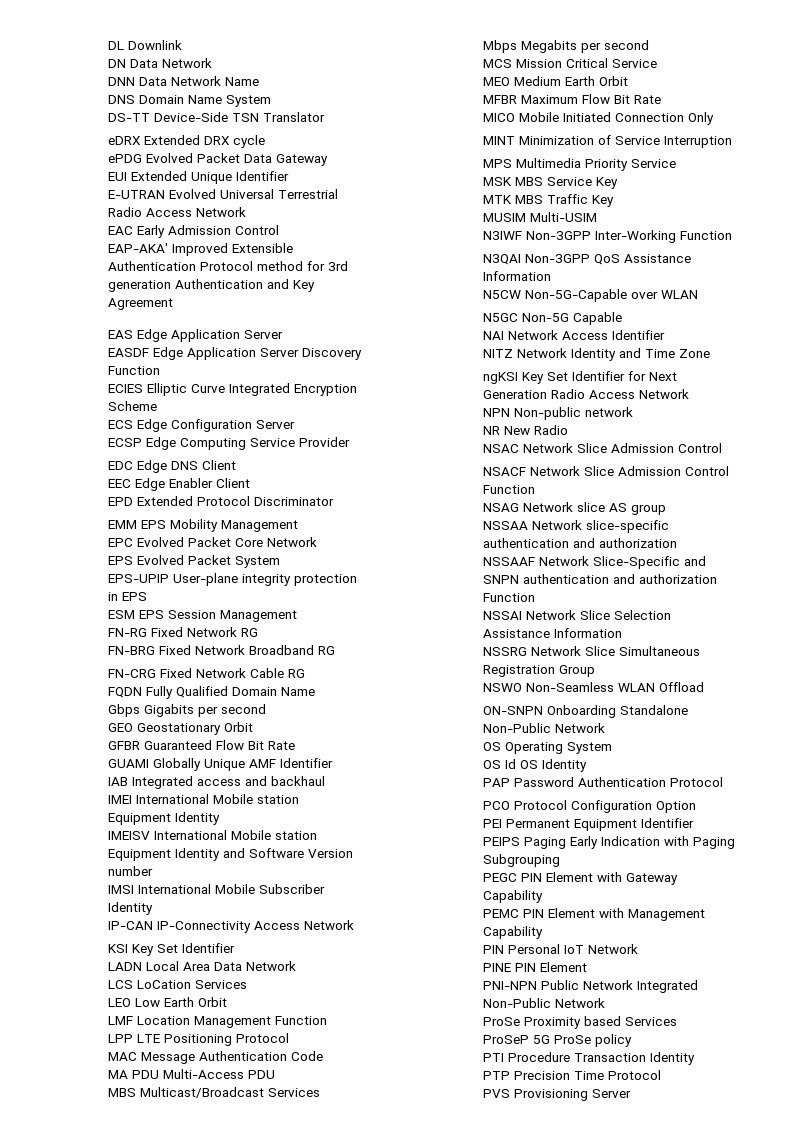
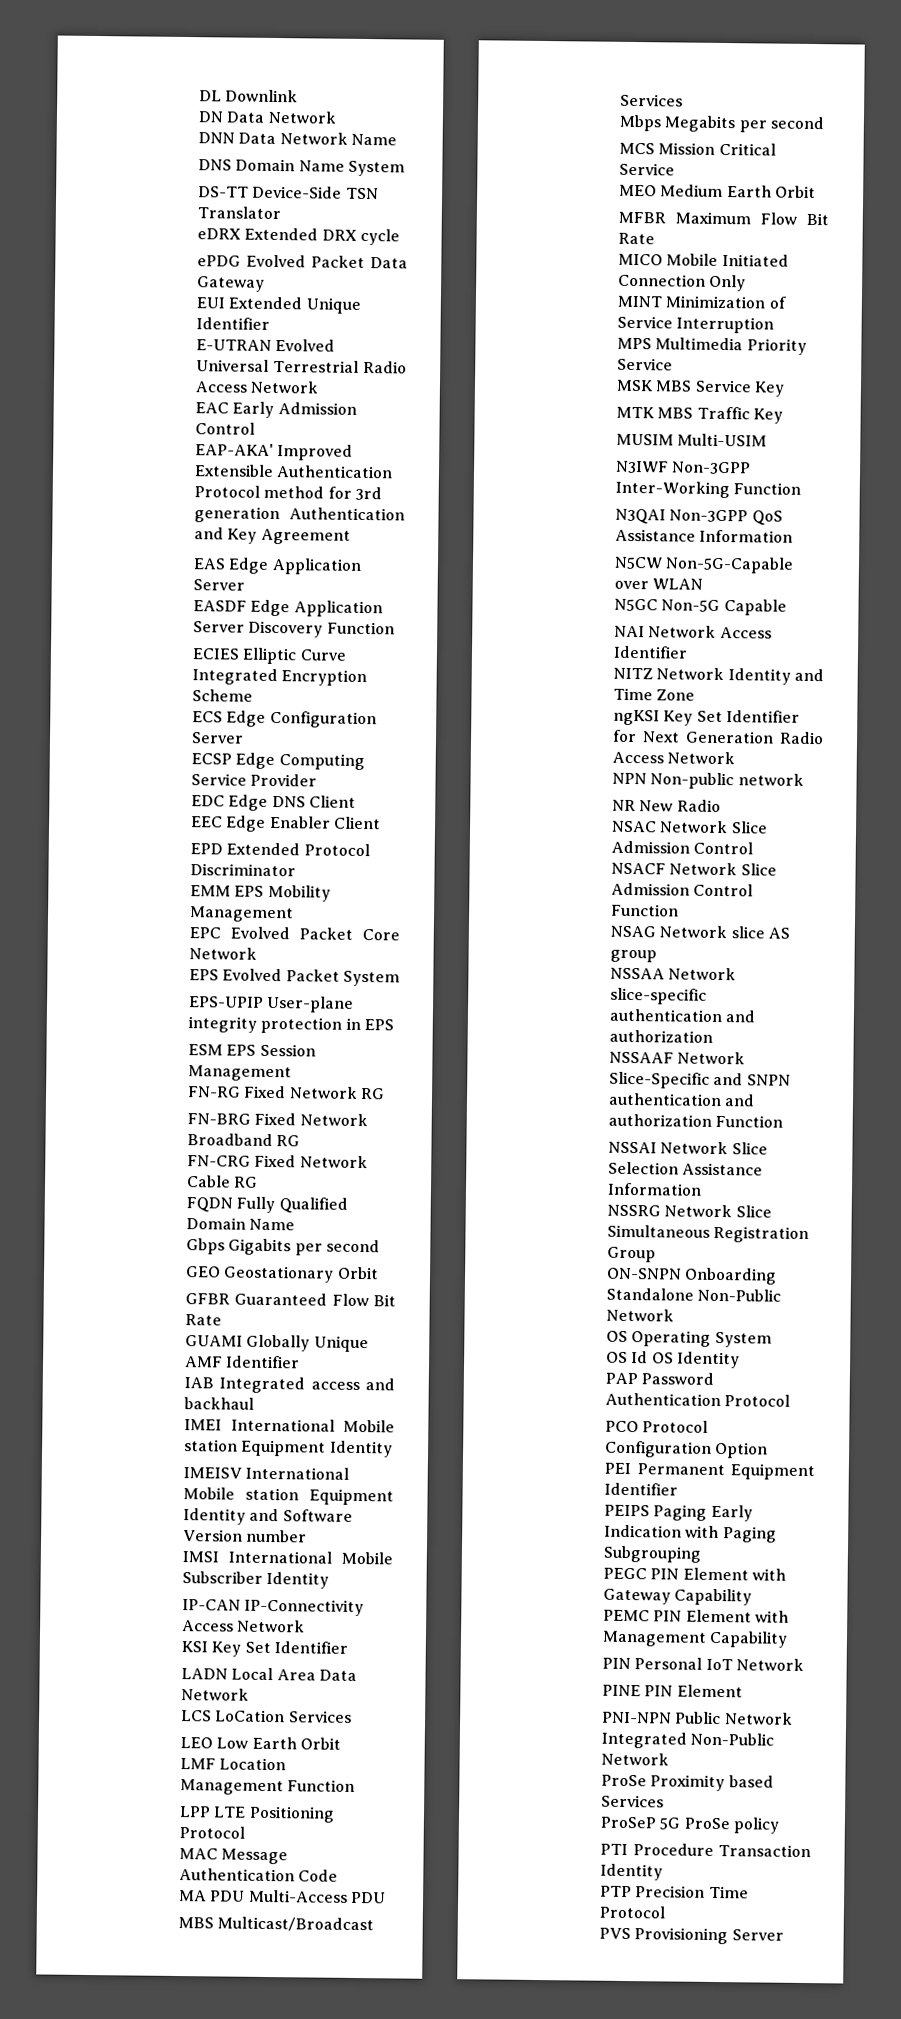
- NSWO Non-Seamless WLAN Offload

